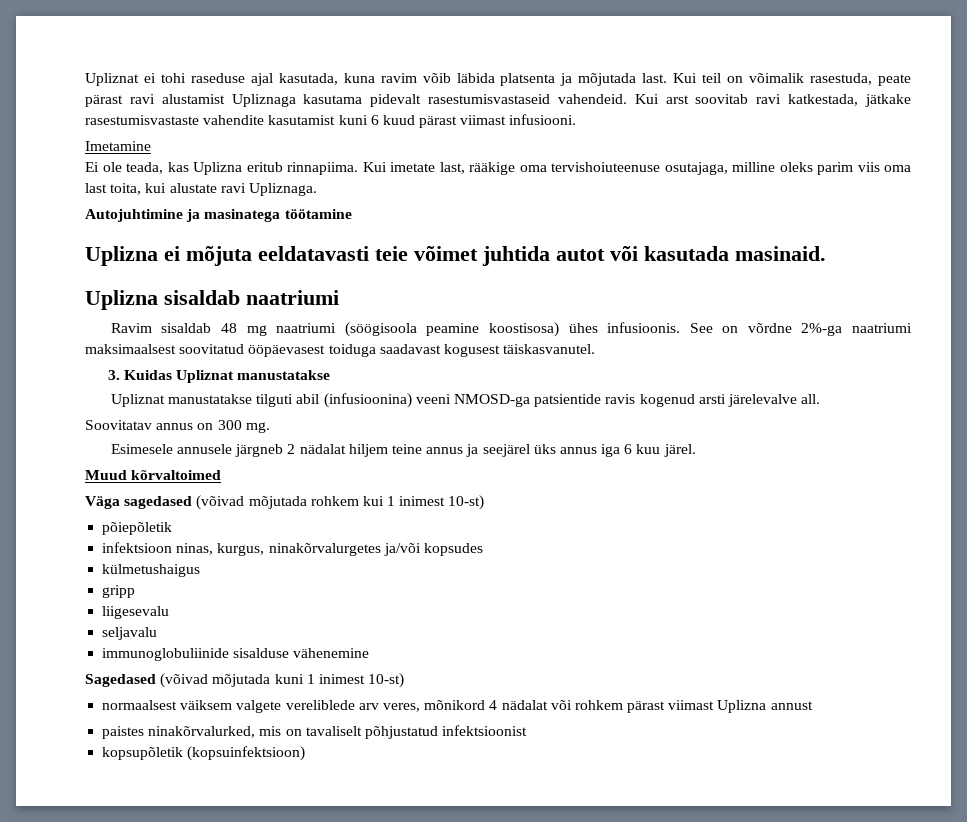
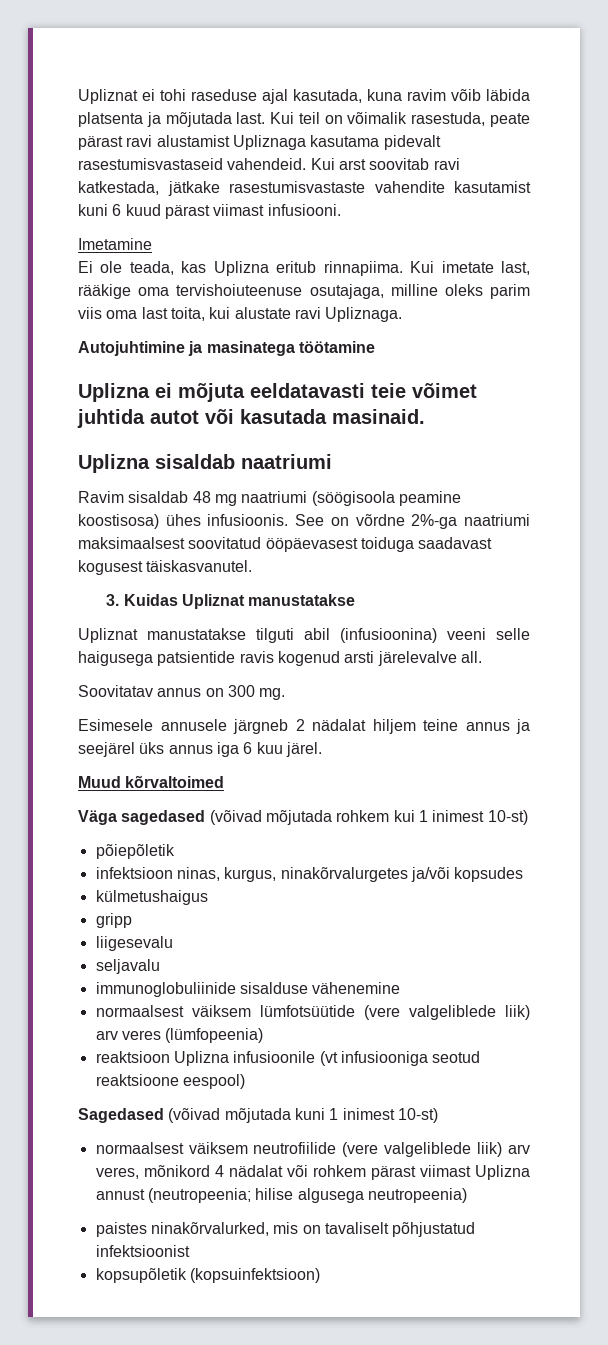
- Upliznat manustatakse tilguti abil (infusioonina) veeni NMOSD-ga patsientide ravis kogenud arsti järelevalve all.
+ Upliznat manustatakse tilguti abil (infusioonina) veeni selle haigusega patsientide ravis kogenud arsti järelevalve all.
+ normaalsest väiksem lümfotsüütide (vere valgeliblede liik) arv veres (lümfopeenia)
+ reaktsioon Uplizna infusioonile (vt infusiooniga seotud reaktsioone eespool)
- normaalsest väiksem valgete vereliblede arv veres, mõnikord 4 nädalat või rohkem pärast viimast Uplizna annust
+ normaalsest väiksem neutrofiilide (vere valgeliblede liik) arv veres, mõnikord 4 nädalat või rohkem pärast viimast Uplizna annust (neutropeenia; hilise algusega neutropeenia)

